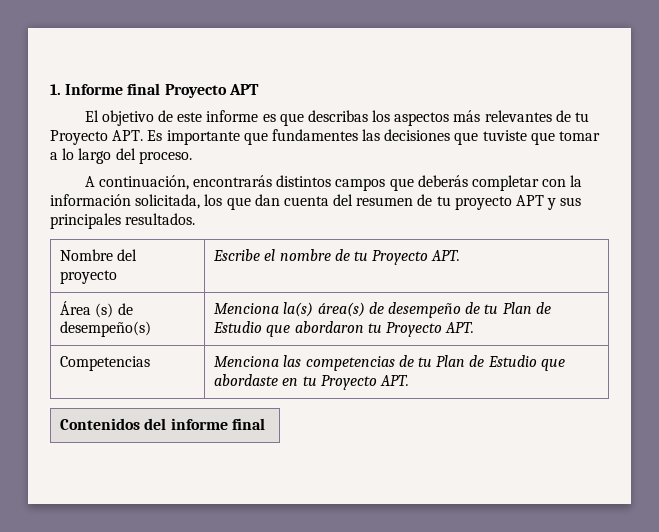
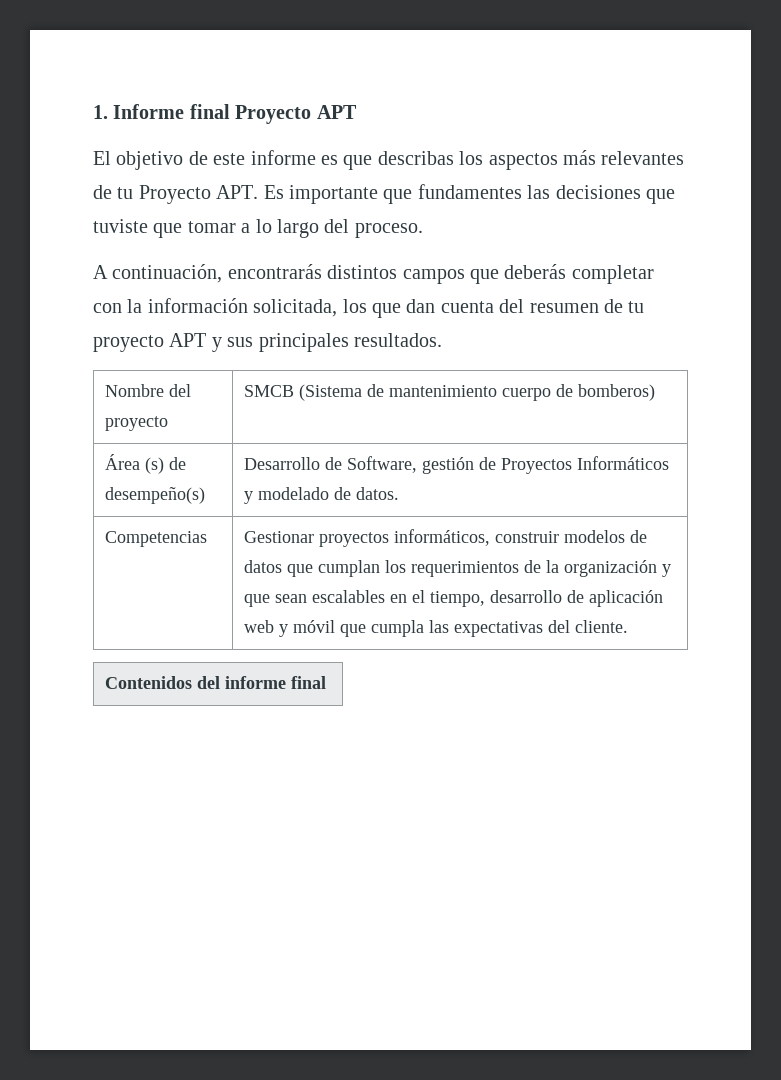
- Nombre del proyecto | Escribe el nombre de tu Proyecto APT.
- Área (s) de desempeño(s) | Menciona la(s) área(s) de desempeño de tu Plan de Estudio que abordaron tu Proyecto APT.
- Competencias | Menciona las competencias de tu Plan de Estudio que abordaste en tu Proyecto APT.
+ Nombre del proyecto | SMCB (Sistema de mantenimiento cuerpo de bomberos)
+ Área (s) de desempeño(s) | Desarrollo de Software, gestión de Proyectos Informáticos y modelado de datos.
+ Competencias | Gestionar proyectos informáticos, construir modelos de datos que cumplan los requerimientos de la organización y que sean escalables en el tiempo, desarrollo de aplicación web y móvil que cumpla las expectativas del cliente.

